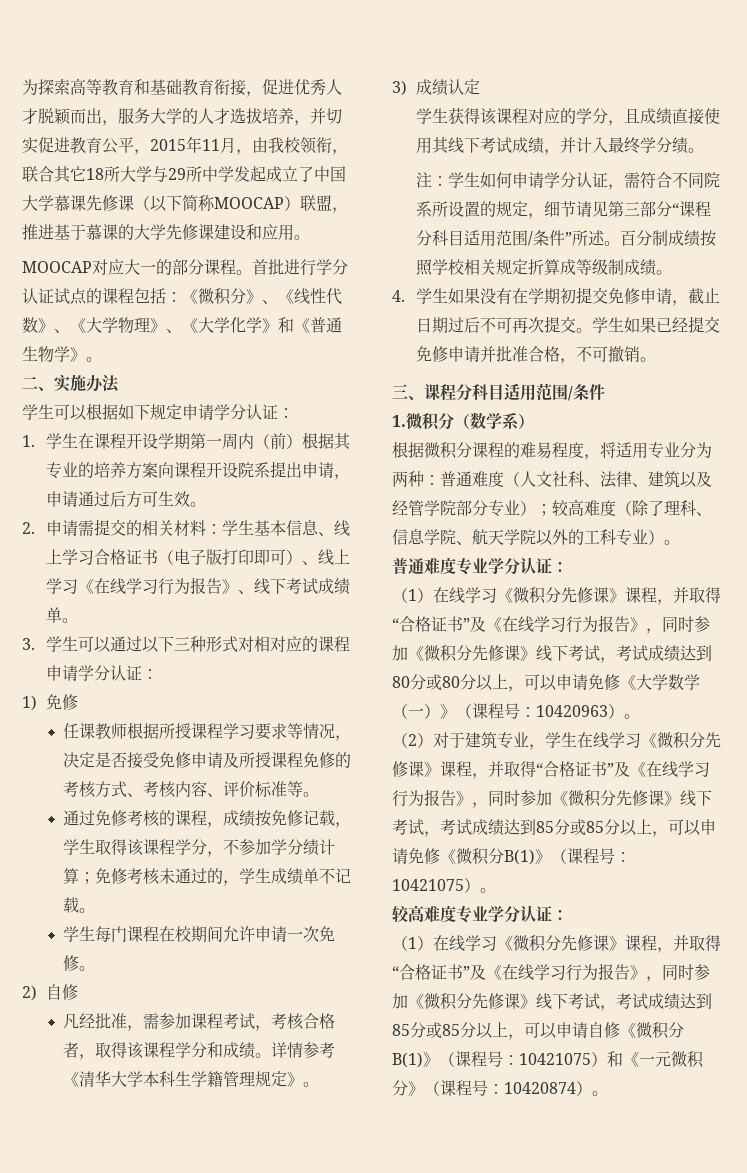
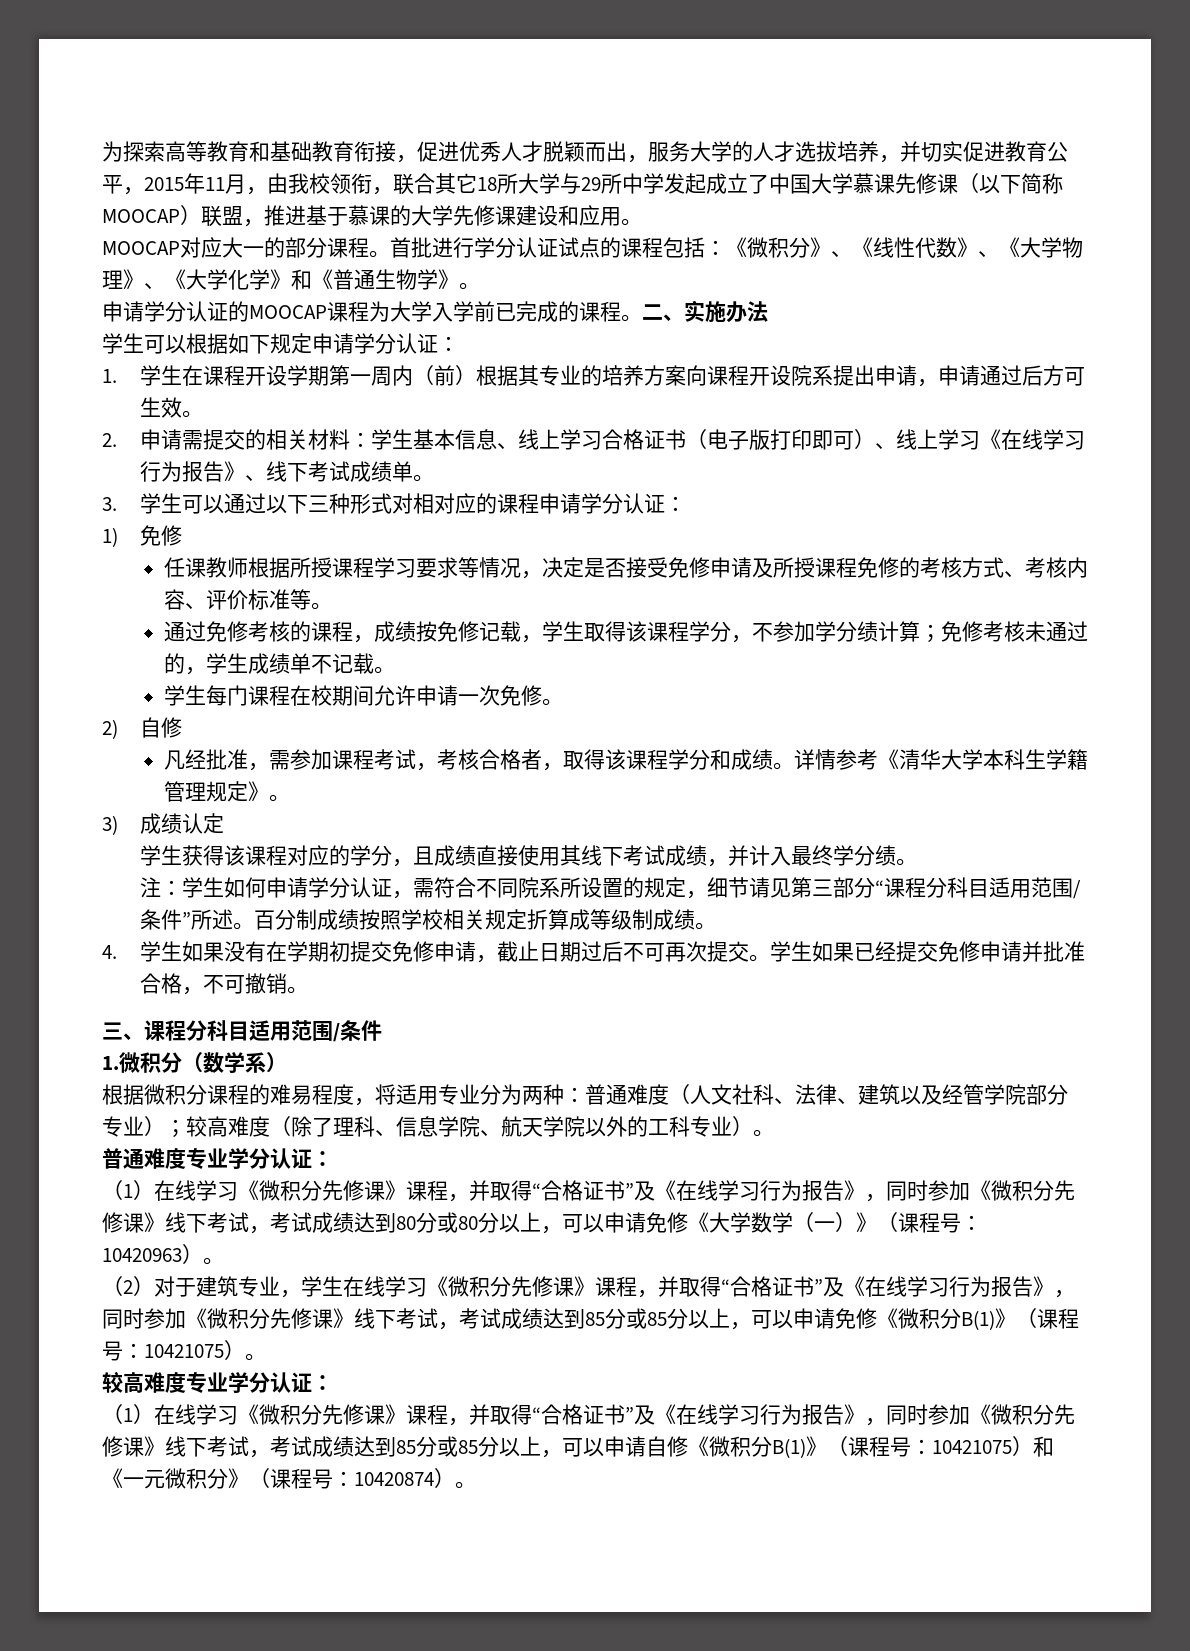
+ 申请学分认证的MOOCAP课程为大学入学前已完成的课程。

